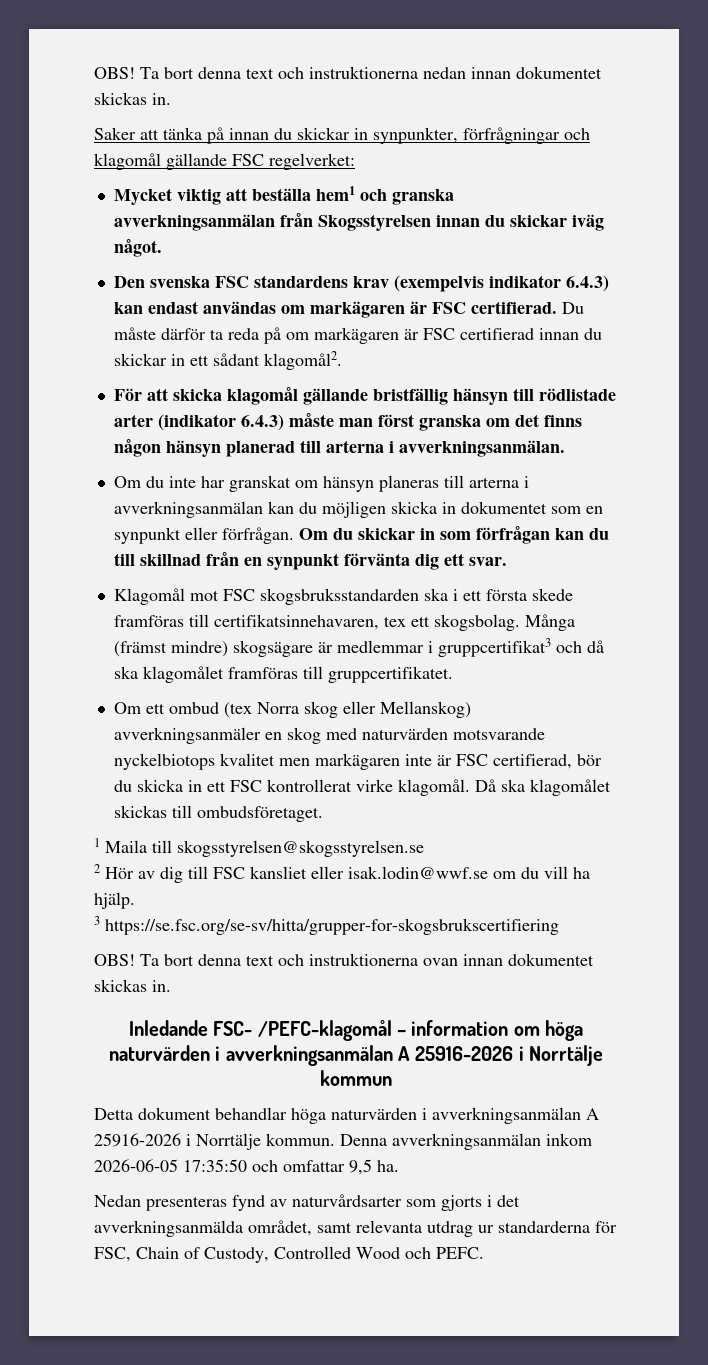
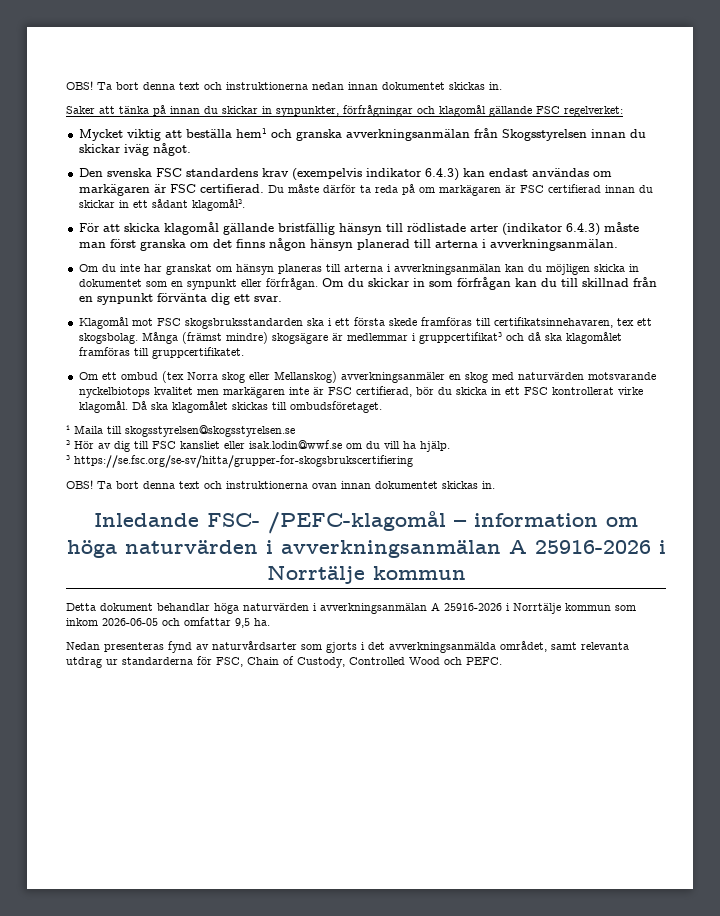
- Detta dokument behandlar höga naturvärden i avverkningsanmälan A 25916-2026 i Norrtälje kommun. Denna avverkningsanmälan inkom 2026-06-05 17:35:50 och omfattar 9,5 ha.
+ Detta dokument behandlar höga naturvärden i avverkningsanmälan A 25916-2026 i Norrtälje kommun som inkom 2026-06-05 och omfattar 9,5 ha.

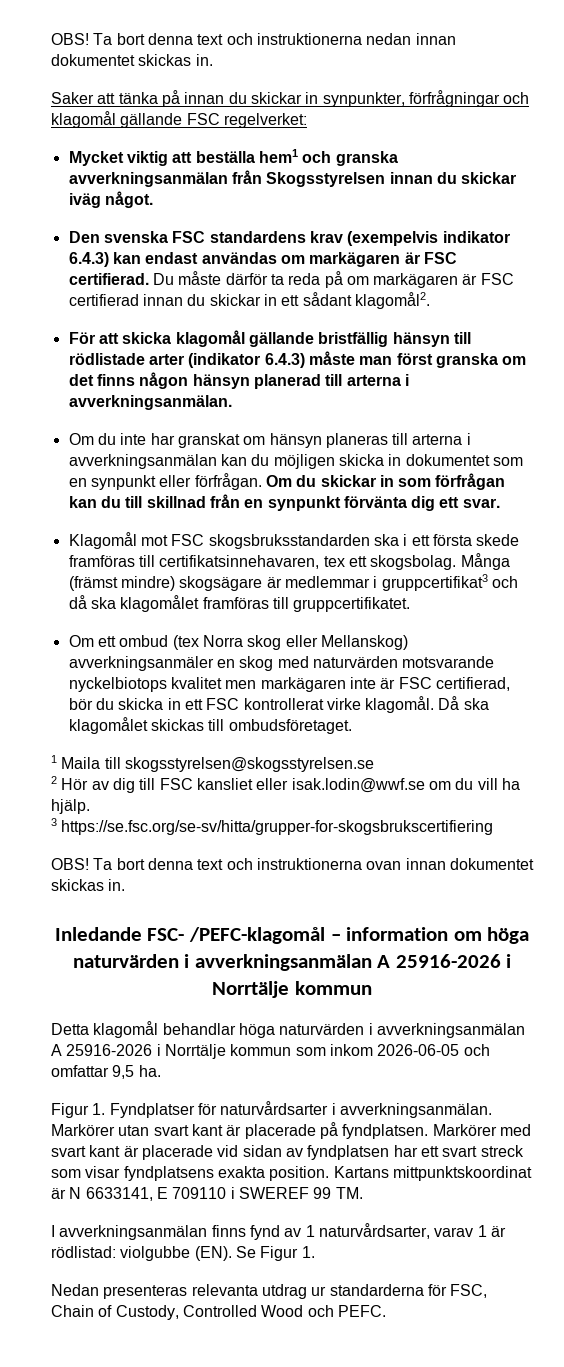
- Detta dokument behandlar höga naturvärden i avverkningsanmälan A 25916-2026 i Norrtälje kommun som inkom 2026-06-05 och omfattar 9,5 ha.
+ Detta klagomål behandlar höga naturvärden i avverkningsanmälan A 25916-2026 i Norrtälje kommun som inkom 2026-06-05 och omfattar 9,5 ha.
- Nedan presenteras fynd av naturvårdsarter som gjorts i det avverkningsanmälda området, samt relevanta utdrag ur standarderna för FSC, Chain of Custody, Controlled Wood och PEFC.
+ Figur 1. Fyndplatser för naturvårdsarter i avverkningsanmälan. Markörer utan svart kant är placerade på fyndplatsen. Markörer med svart kant är placerade vid sidan av fyndplatsen har ett svart streck som visar fyndplatsens exakta position. Kartans mittpunktskoordinat är N 6633141, E 709110 i SWEREF 99 TM.
+ I avverkningsanmälan finns fynd av 1 naturvårdsarter, varav 1 är rödlistad: violgubbe (EN). Se Figur 1.
+ Nedan presenteras relevanta utdrag ur standarderna för FSC, Chain of Custody, Controlled Wood och PEFC.

